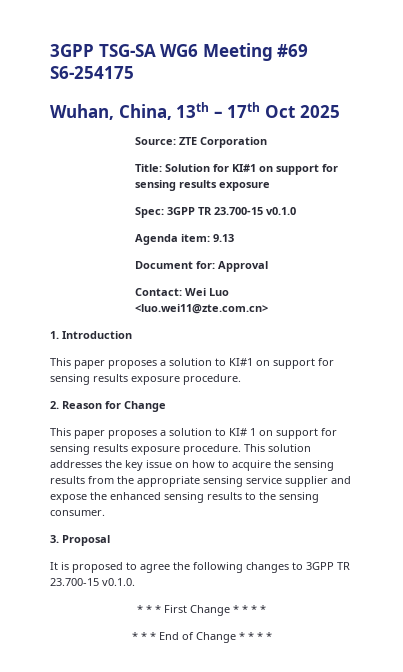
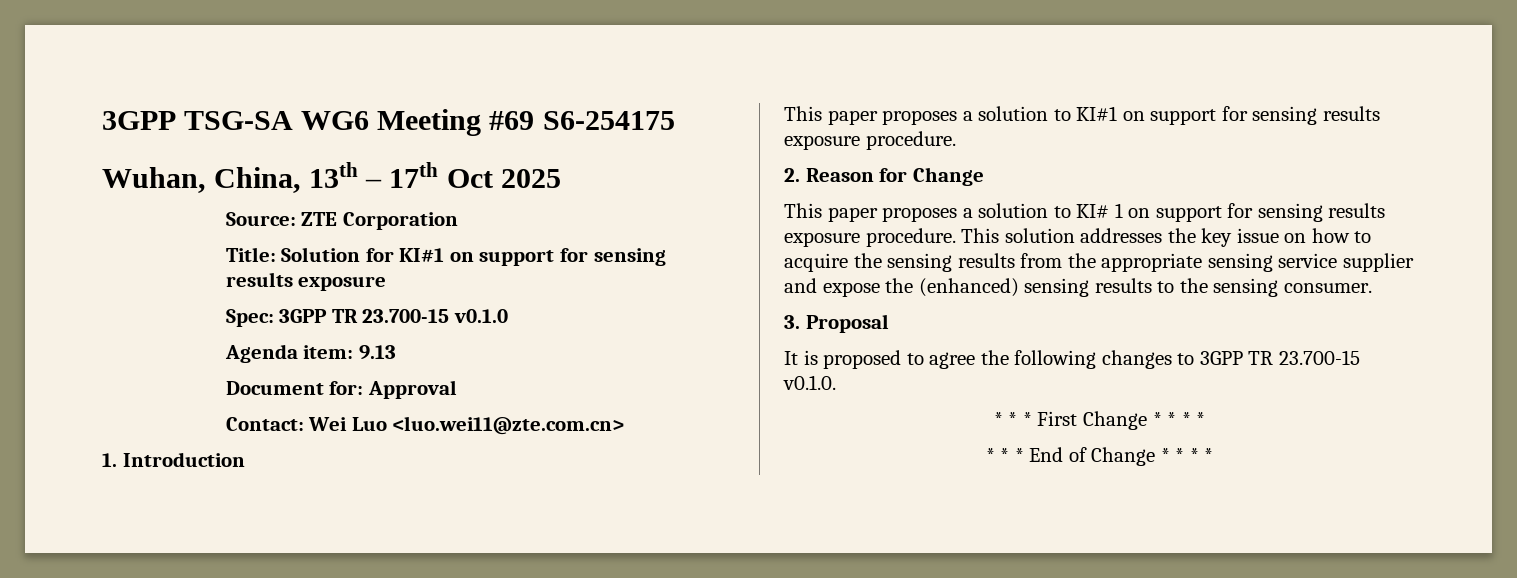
- This solution addresses the key issue on how to acquire the sensing results from the appropriate sensing service supplier and expose the enhanced sensing results to the sensing consumer.
+ This solution addresses the key issue on how to acquire the sensing results from the appropriate sensing service supplier and expose the (enhanced) sensing results to the sensing consumer.

